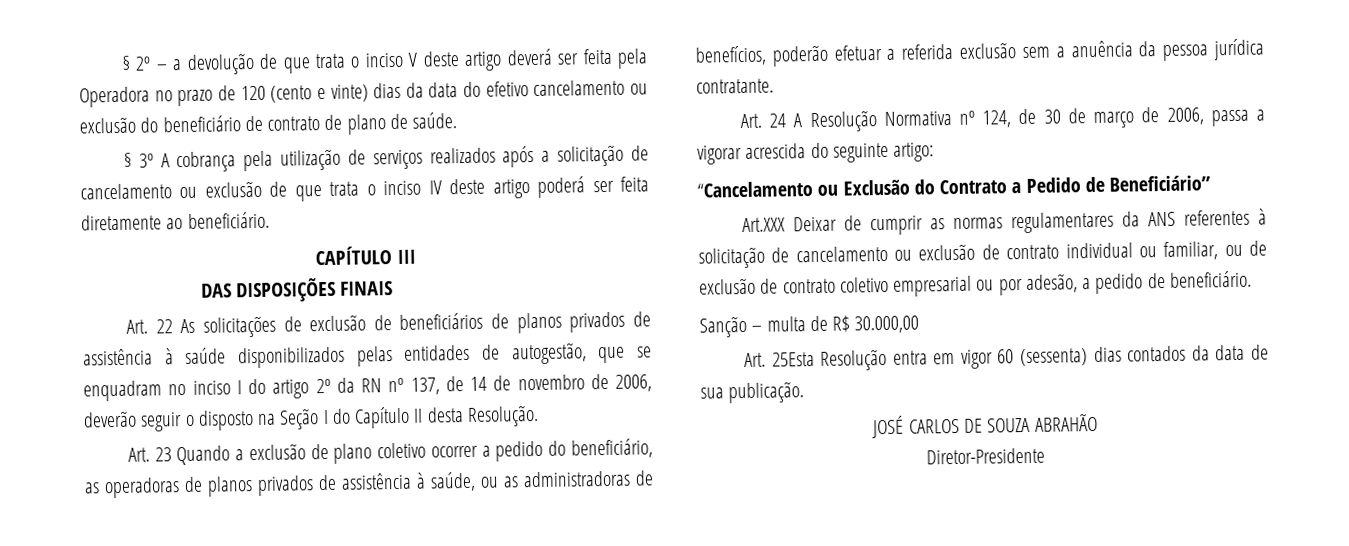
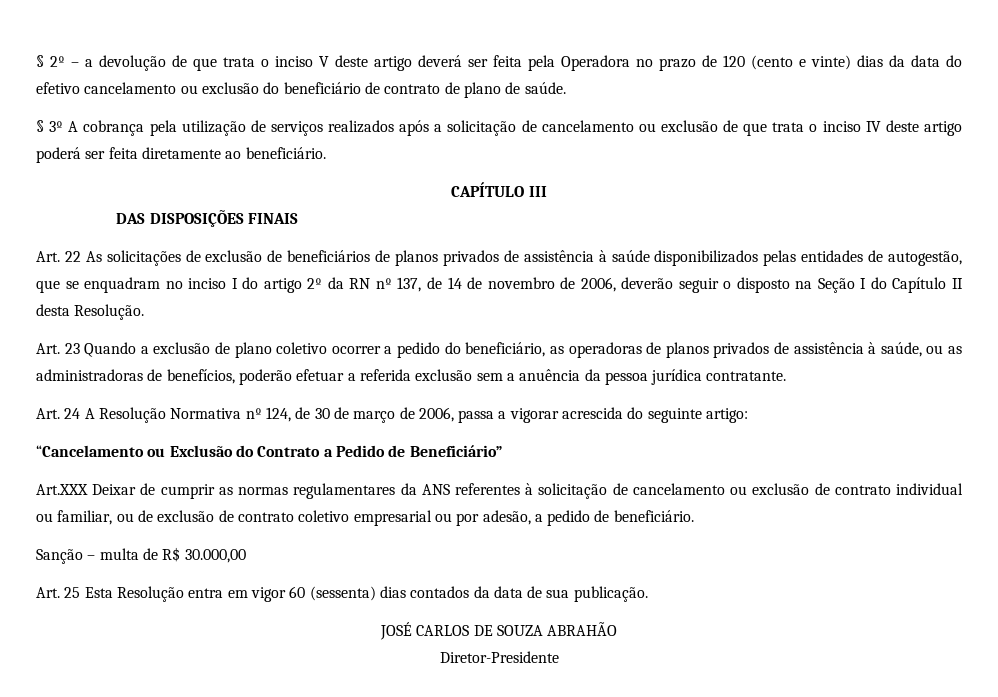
- Art. 25Esta Resolução entra em vigor 60 (sessenta) dias contados da data de sua publicação.
+ Art. 25 Esta Resolução entra em vigor 60 (sessenta) dias contados da data de sua publicação.

